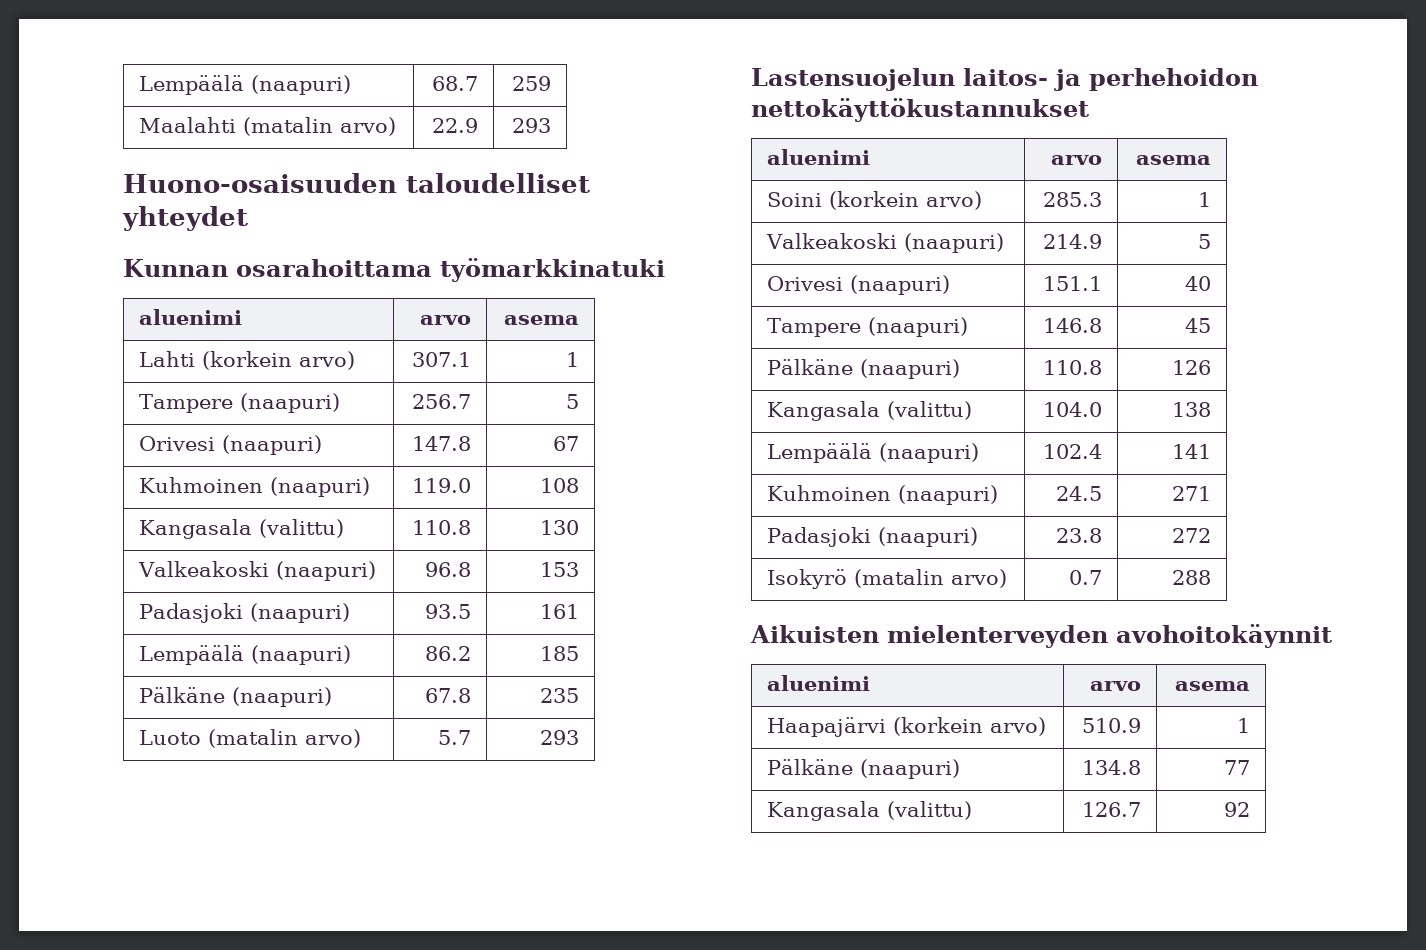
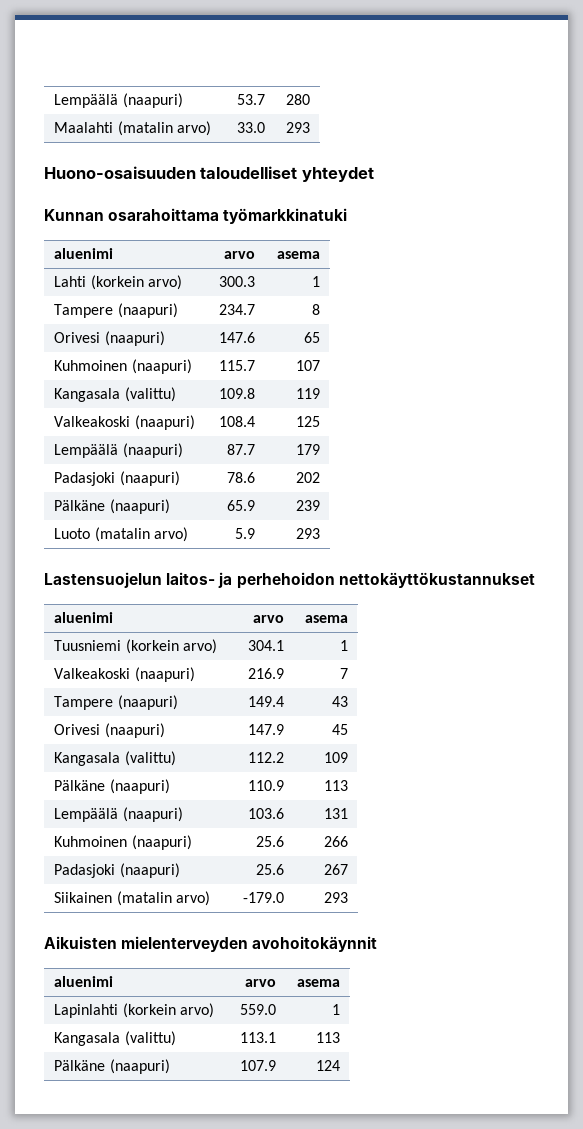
- Lempäälä (naapuri) | 68.7 | 259
+ Lempäälä (naapuri) | 53.7 | 280
- Maalahti (matalin arvo) | 22.9 | 293
+ Maalahti (matalin arvo) | 33.0 | 293
- Lahti (korkein arvo) | 307.1 | 1
+ Lahti (korkein arvo) | 300.3 | 1
- Tampere (naapuri) | 256.7 | 5
- Orivesi (naapuri) | 147.8 | 67
- Kuhmoinen (naapuri) | 119.0 | 108
- Kangasala (valittu) | 110.8 | 130
- Valkeakoski (naapuri) | 96.8 | 153
- Padasjoki (naapuri) | 93.5 | 161
- Lempäälä (naapuri) | 86.2 | 185
- Pälkäne (naapuri) | 67.8 | 235
+ Tampere (naapuri) | 234.7 | 8
+ Orivesi (naapuri) | 147.6 | 65
+ Kuhmoinen (naapuri) | 115.7 | 107
+ Kangasala (valittu) | 109.8 | 119
+ Valkeakoski (naapuri) | 108.4 | 125
+ Lempäälä (naapuri) | 87.7 | 179
+ Padasjoki (naapuri) | 78.6 | 202
+ Pälkäne (naapuri) | 65.9 | 239
- Luoto (matalin arvo) | 5.7 | 293
+ Luoto (matalin arvo) | 5.9 | 293
- Soini (korkein arvo) | 285.3 | 1
+ Tuusniemi (korkein arvo) | 304.1 | 1
- Valkeakoski (naapuri) | 214.9 | 5
- Orivesi (naapuri) | 151.1 | 40
- Tampere (naapuri) | 146.8 | 45
- Pälkäne (naapuri) | 110.8 | 126
- Kangasala (valittu) | 104.0 | 138
- Lempäälä (naapuri) | 102.4 | 141
- Kuhmoinen (naapuri) | 24.5 | 271
- Padasjoki (naapuri) | 23.8 | 272
- Isokyrö (matalin arvo) | 0.7 | 288
+ Valkeakoski (naapuri) | 216.9 | 7
+ Tampere (naapuri) | 149.4 | 43
+ Orivesi (naapuri) | 147.9 | 45
+ Kangasala (valittu) | 112.2 | 109
+ Pälkäne (naapuri) | 110.9 | 113
+ Lempäälä (naapuri) | 103.6 | 131
+ Kuhmoinen (naapuri) | 25.6 | 266
+ Padasjoki (naapuri) | 25.6 | 267
+ Siikainen (matalin arvo) | -179.0 | 293
- Haapajärvi (korkein arvo) | 510.9 | 1
- Pälkäne (naapuri) | 134.8 | 77
- Kangasala (valittu) | 126.7 | 92
+ Lapinlahti (korkein arvo) | 559.0 | 1
+ Kangasala (valittu) | 113.1 | 113
+ Pälkäne (naapuri) | 107.9 | 124

